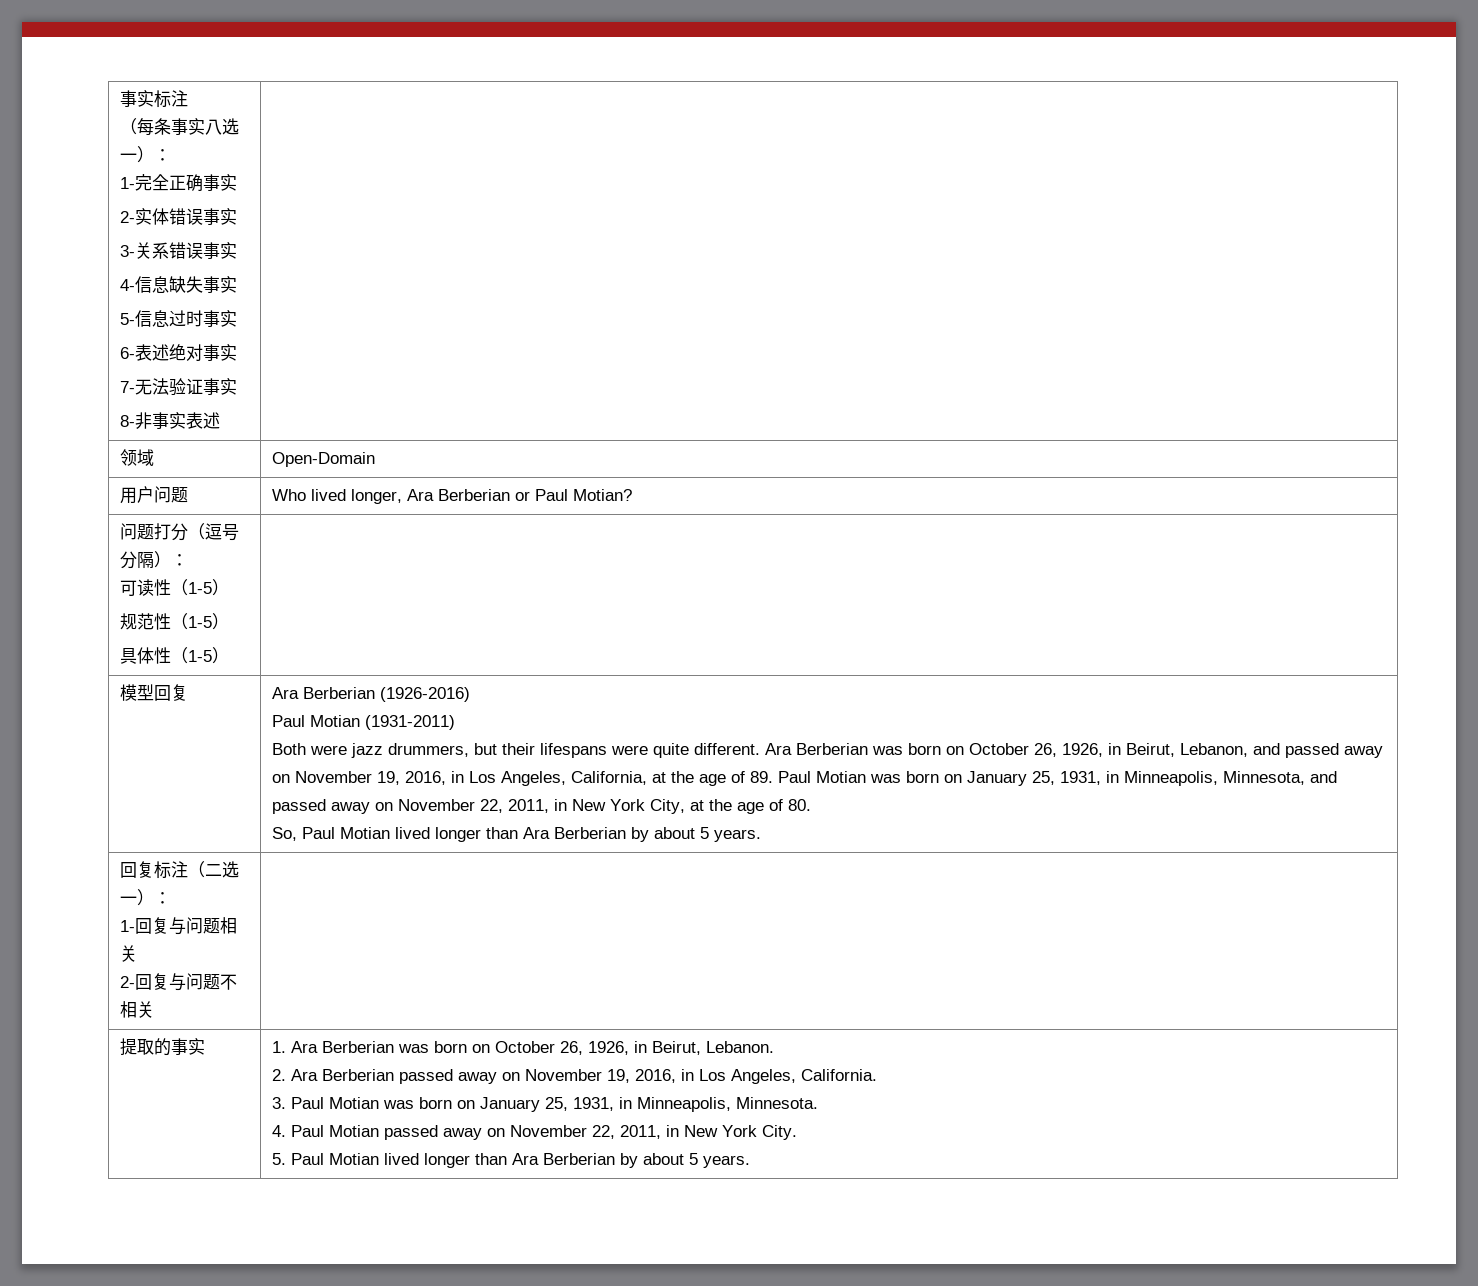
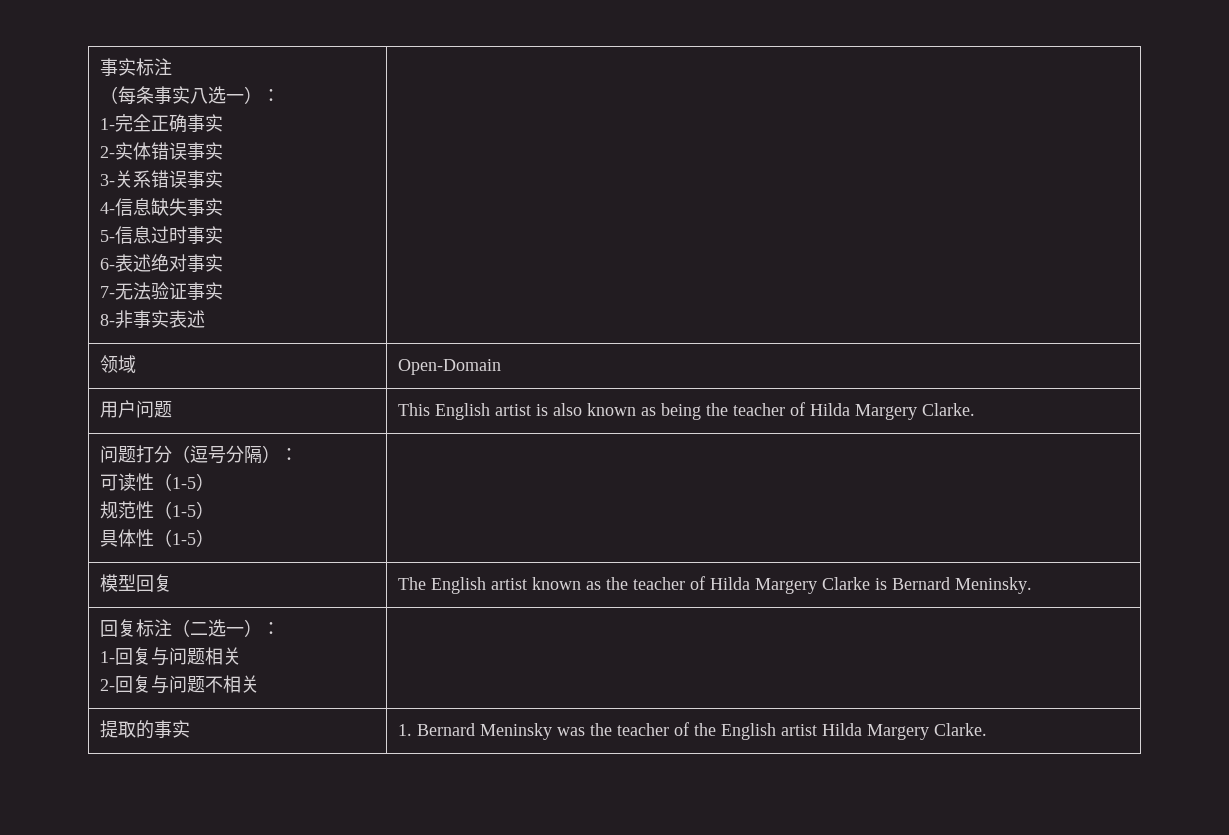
- 用户问题 | Who lived longer, Ara Berberian or Paul Motian?
+ 用户问题 | This English artist is also known as being the teacher of Hilda Margery Clarke.
- Ara Berberian (1926-2016)
- Paul Motian (1931-2011)
- Both were jazz drummers, but their lifespans were quite different. Ara Berberian was born on October 26, 1926, in Beirut, Lebanon, and passed away on November 19, 2016, in Los Angeles, California, at the age of 89. Paul Motian was born on January 25, 1931, in Minneapolis, Minnesota, and passed away on November 22, 2011, in New York City, at the age of 80.
- So, Paul Motian lived longer than Ara Berberian by about 5 years.
+ The English artist known as the teacher of Hilda Margery Clarke is Bernard Meninsky.
- 1. Ara Berberian was born on October 26, 1926, in Beirut, Lebanon.
- 2. Ara Berberian passed away on November 19, 2016, in Los Angeles, California.
- 3. Paul Motian was born on January 25, 1931, in Minneapolis, Minnesota.
- 4. Paul Motian passed away on November 22, 2011, in New York City.
- 5. Paul Motian lived longer than Ara Berberian by about 5 years.
+ 1. Bernard Meninsky was the teacher of the English artist Hilda Margery Clarke.

